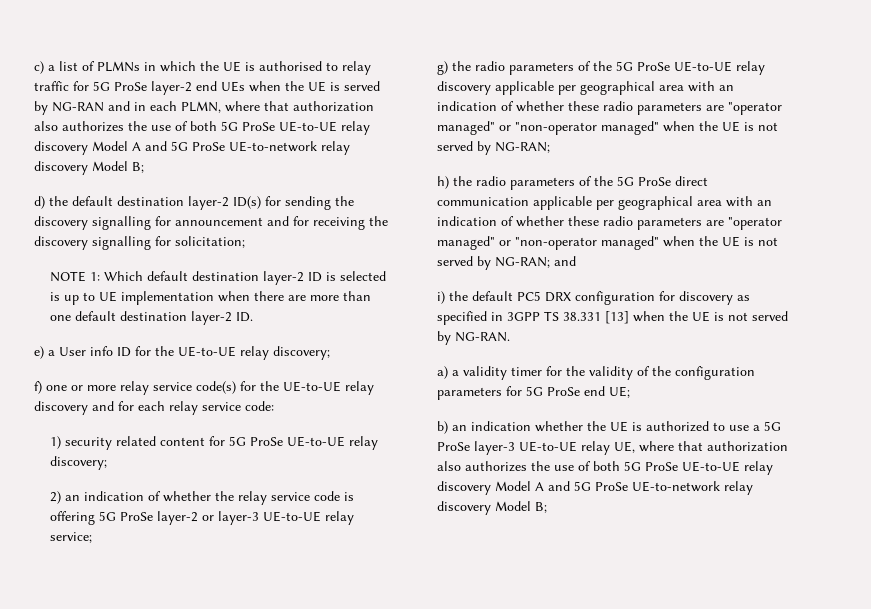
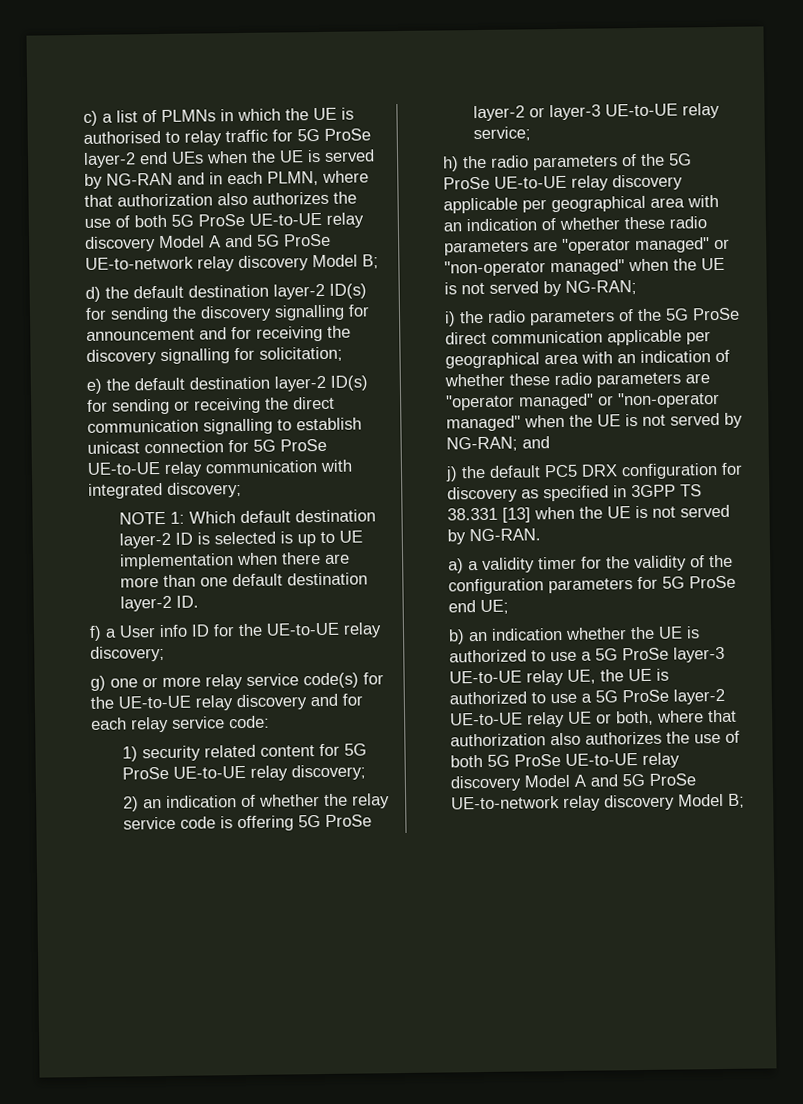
+ e) the default destination layer-2 ID(s) for sending or receiving the direct communication signalling to establish unicast connection for 5G ProSe UE-to-UE relay communication with integrated discovery;
- e) a User info ID for the UE-to-UE relay discovery;
+ f) a User info ID for the UE-to-UE relay discovery;
- f) one or more relay service code(s) for the UE-to-UE relay discovery and for each relay service code:
+ g) one or more relay service code(s) for the UE-to-UE relay discovery and for each relay service code:
- g) the radio parameters of the 5G ProSe UE-to-UE relay discovery applicable per geographical area with an indication of whether these radio parameters are "operator managed" or "non-operator managed" when the UE is not served by NG-RAN;
+ h) the radio parameters of the 5G ProSe UE-to-UE relay discovery applicable per geographical area with an indication of whether these radio parameters are "operator managed" or "non-operator managed" when the UE is not served by NG-RAN;
- h) the radio parameters of the 5G ProSe direct communication applicable per geographical area with an indication of whether these radio parameters are "operator managed" or "non-operator managed" when the UE is not served by NG-RAN; and
+ i) the radio parameters of the 5G ProSe direct communication applicable per geographical area with an indication of whether these radio parameters are "operator managed" or "non-operator managed" when the UE is not served by NG-RAN; and
- i) the default PC5 DRX configuration for discovery as specified in 3GPP TS 38.331 [13] when the UE is not served by NG-RAN.
+ j) the default PC5 DRX configuration for discovery as specified in 3GPP TS 38.331 [13] when the UE is not served by NG-RAN.
- b) an indication whether the UE is authorized to use a 5G ProSe layer-3 UE-to-UE relay UE, where that authorization also authorizes the use of both 5G ProSe UE-to-UE relay discovery Model A and 5G ProSe UE-to-network relay discovery Model B;
+ b) an indication whether the UE is authorized to use a 5G ProSe layer-3 UE-to-UE relay UE, the UE is authorized to use a 5G ProSe layer-2 UE-to-UE relay UE or both, where that authorization also authorizes the use of both 5G ProSe UE-to-UE relay discovery Model A and 5G ProSe UE-to-network relay discovery Model B;

